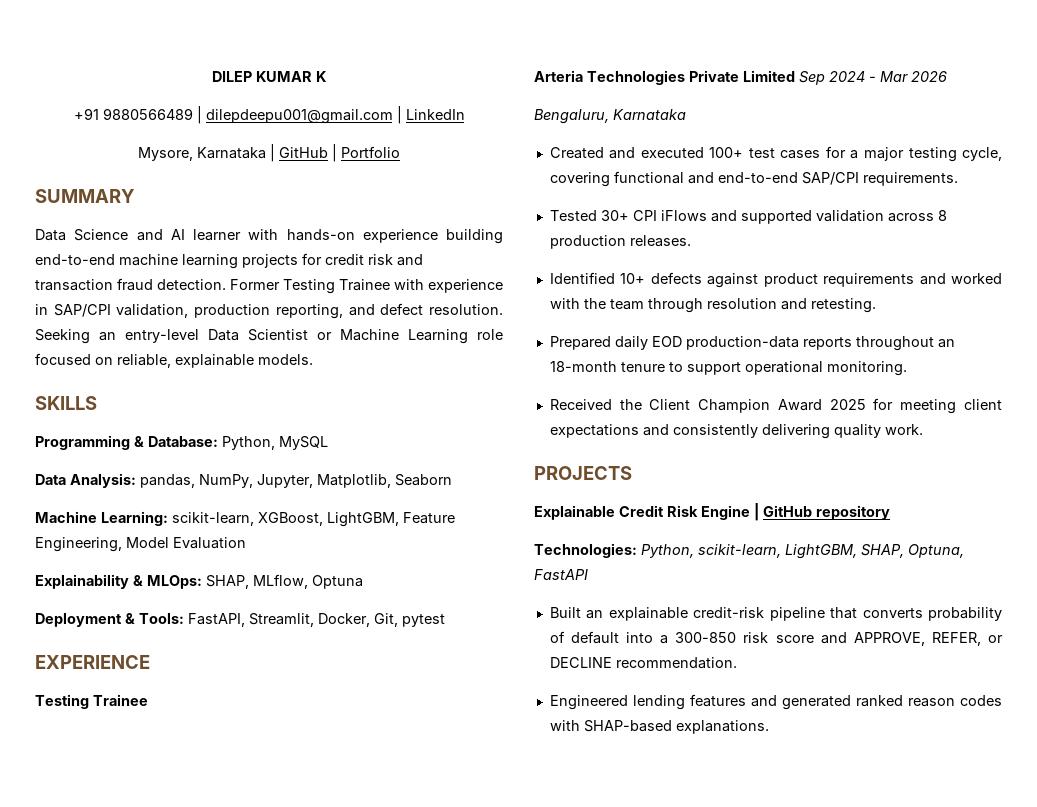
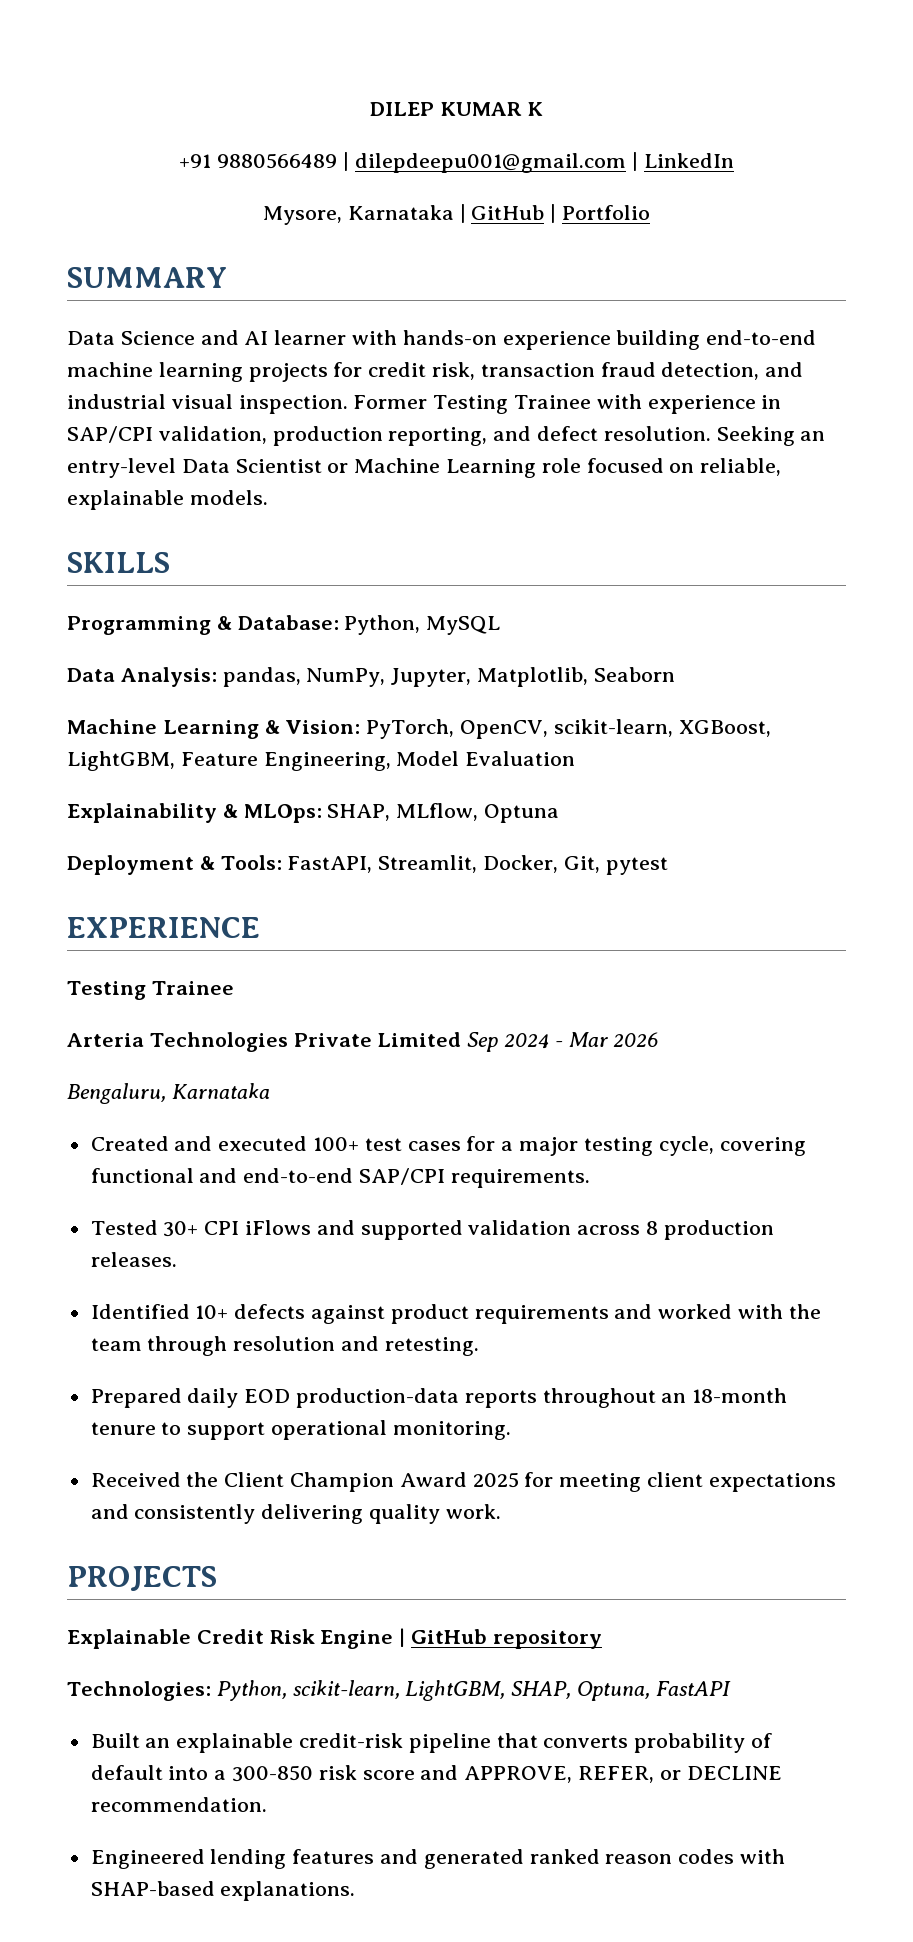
- Data Science and AI learner with hands-on experience building end-to-end machine learning projects for credit risk and transaction fraud detection.
+ Data Science and AI learner with hands-on experience building end-to-end machine learning projects for credit risk, transaction fraud detection, and industrial visual inspection.
- Machine Learning: scikit-learn, XGBoost, LightGBM, Feature Engineering, Model Evaluation
+ Machine Learning & Vision: PyTorch, OpenCV, scikit-learn, XGBoost, LightGBM, Feature Engineering, Model Evaluation

